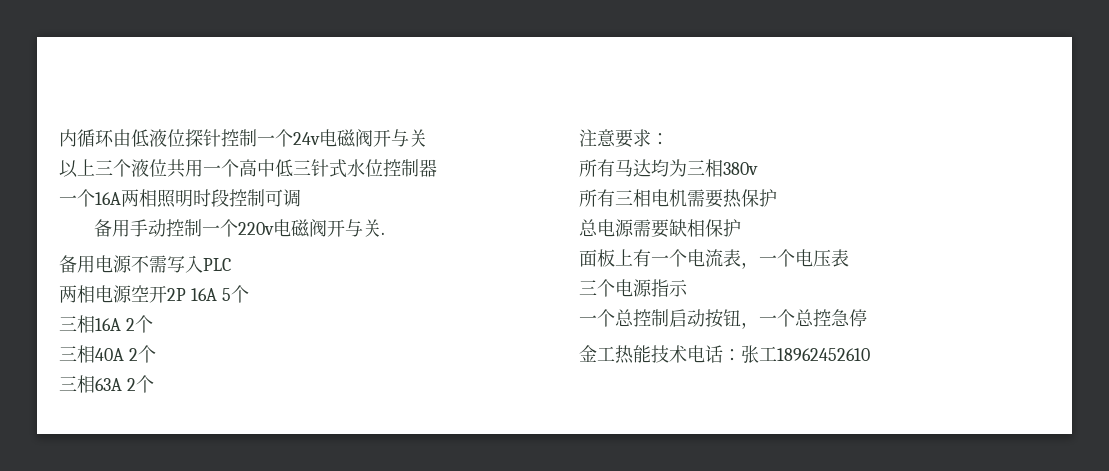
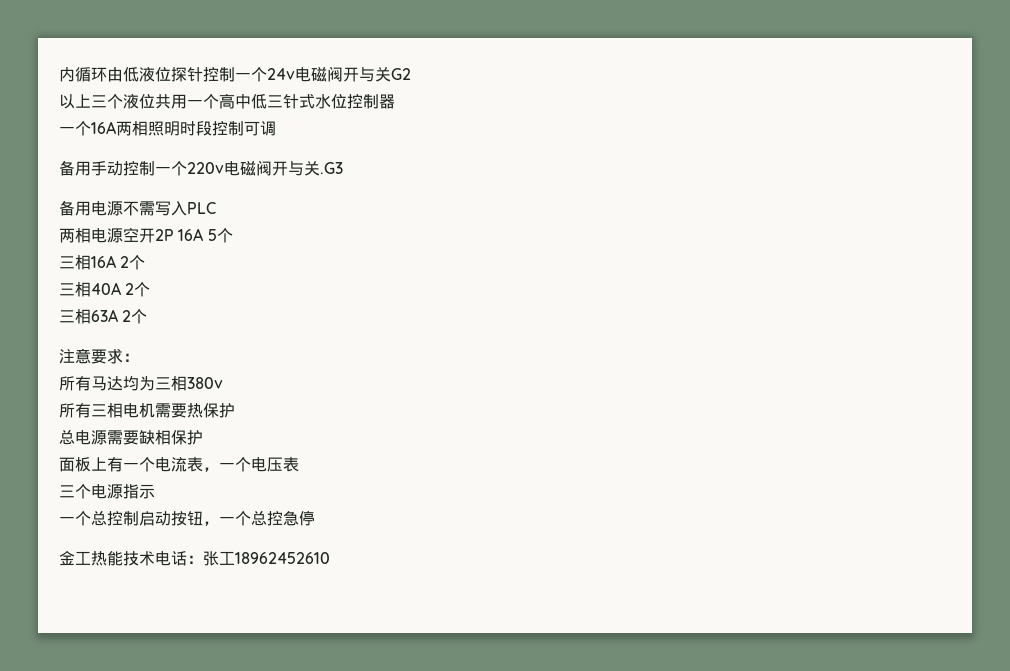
- 内循环由低液位探针控制一个24v电磁阀开与关
+ 内循环由低液位探针控制一个24v电磁阀开与关G2
- 备用手动控制一个220v电磁阀开与关.
+ 备用手动控制一个220v电磁阀开与关.G3

